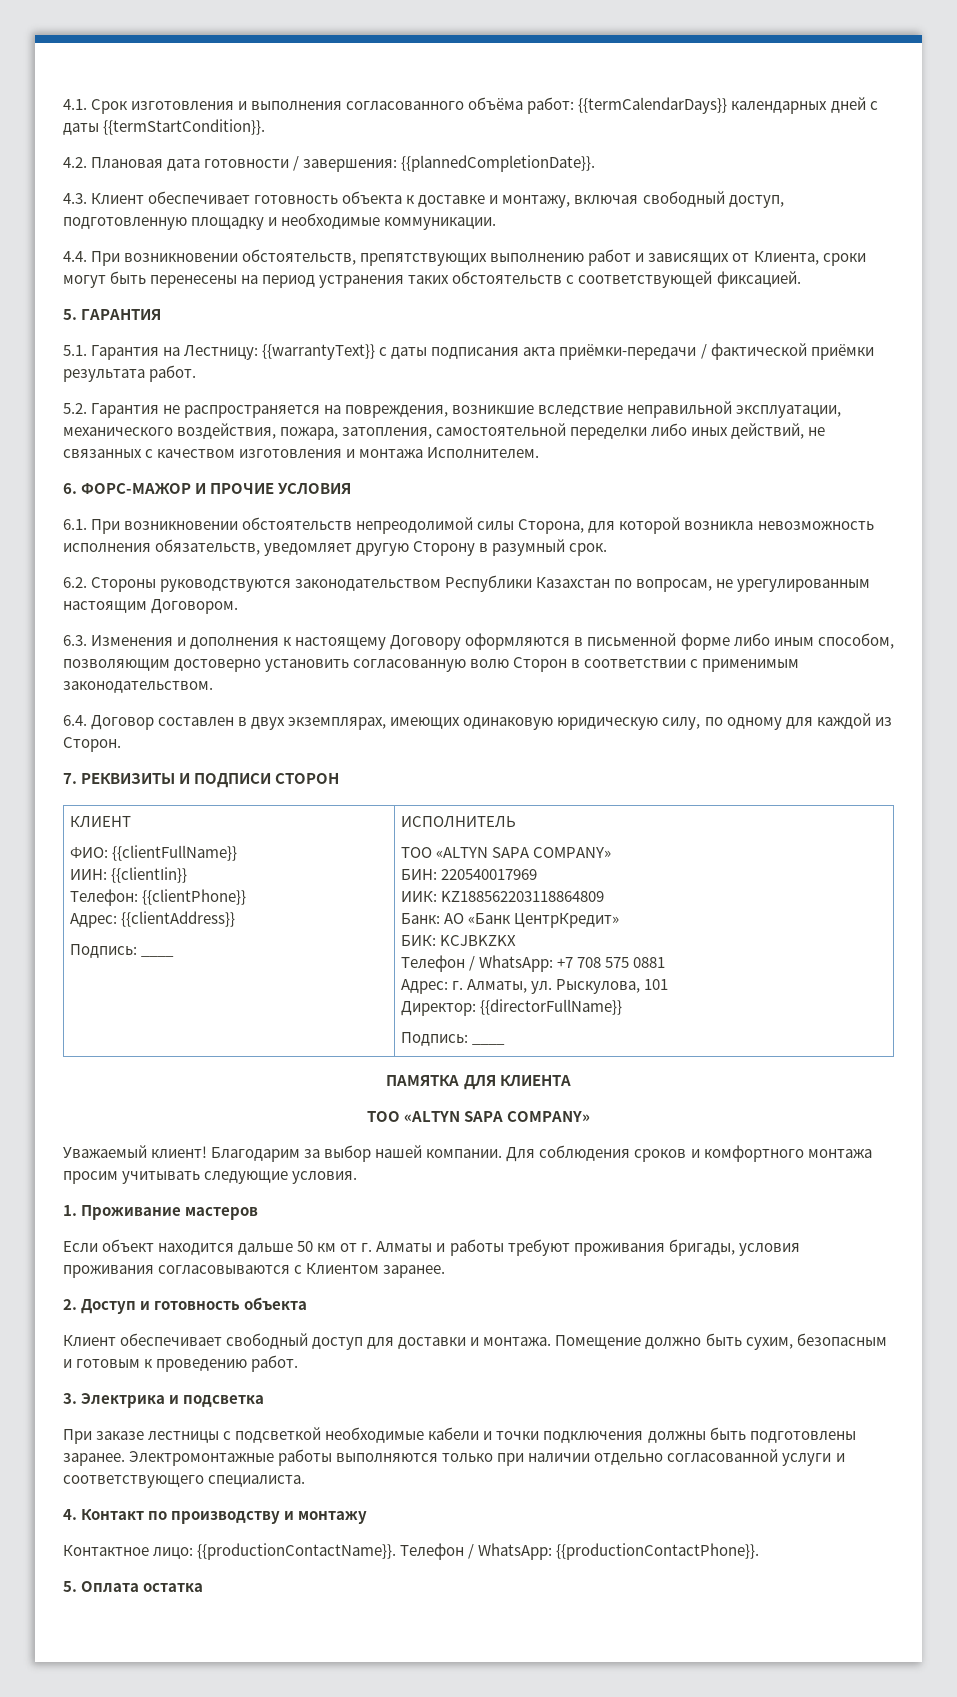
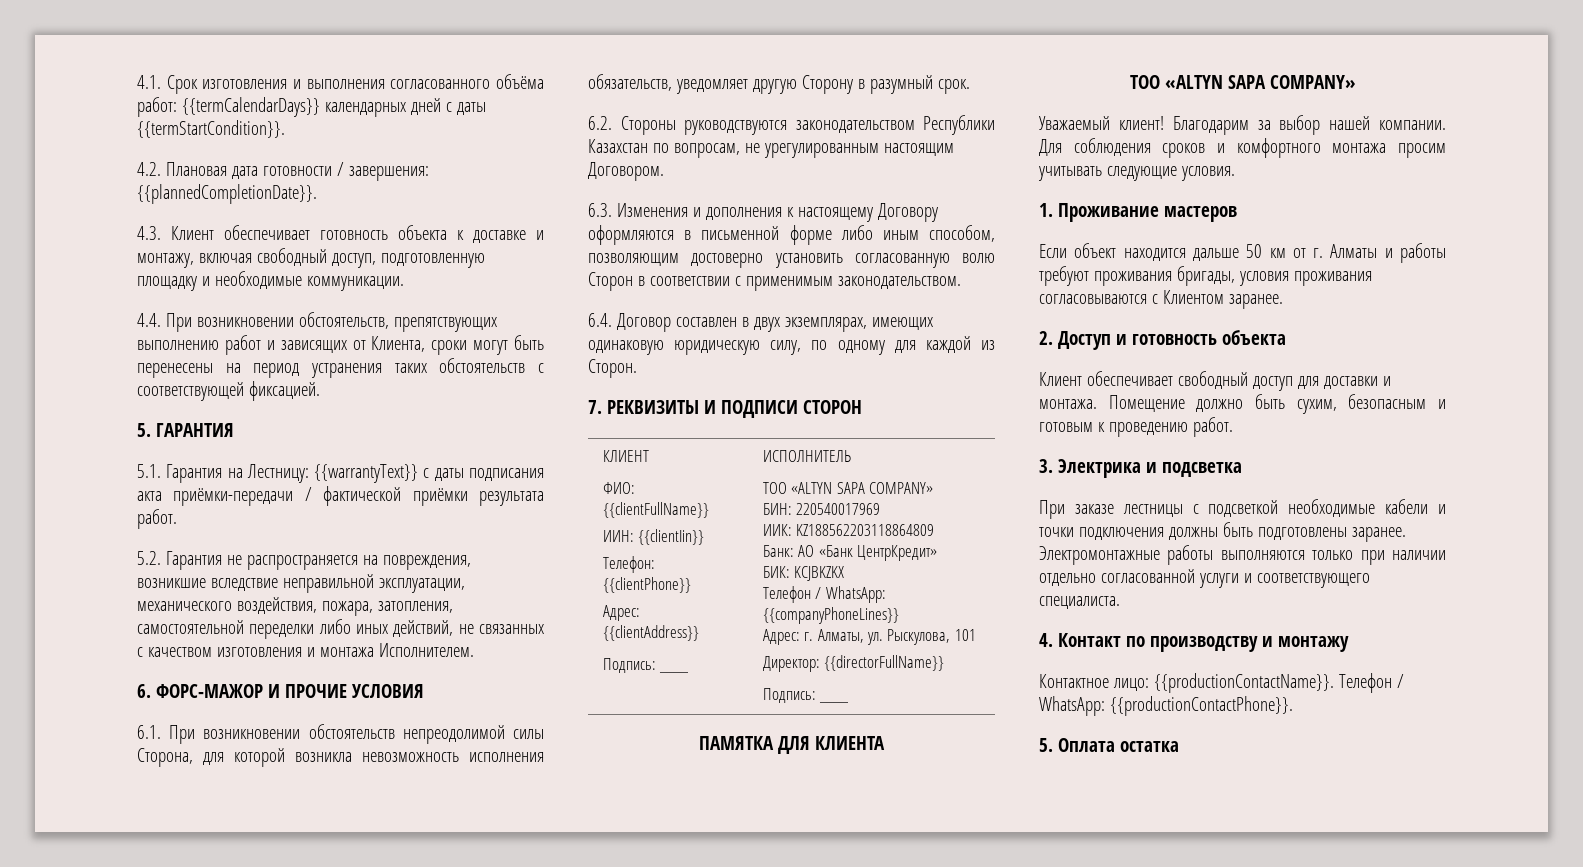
- Телефон / WhatsApp: +7 708 575 0881
+ Телефон / WhatsApp: {{companyPhoneLines}}

